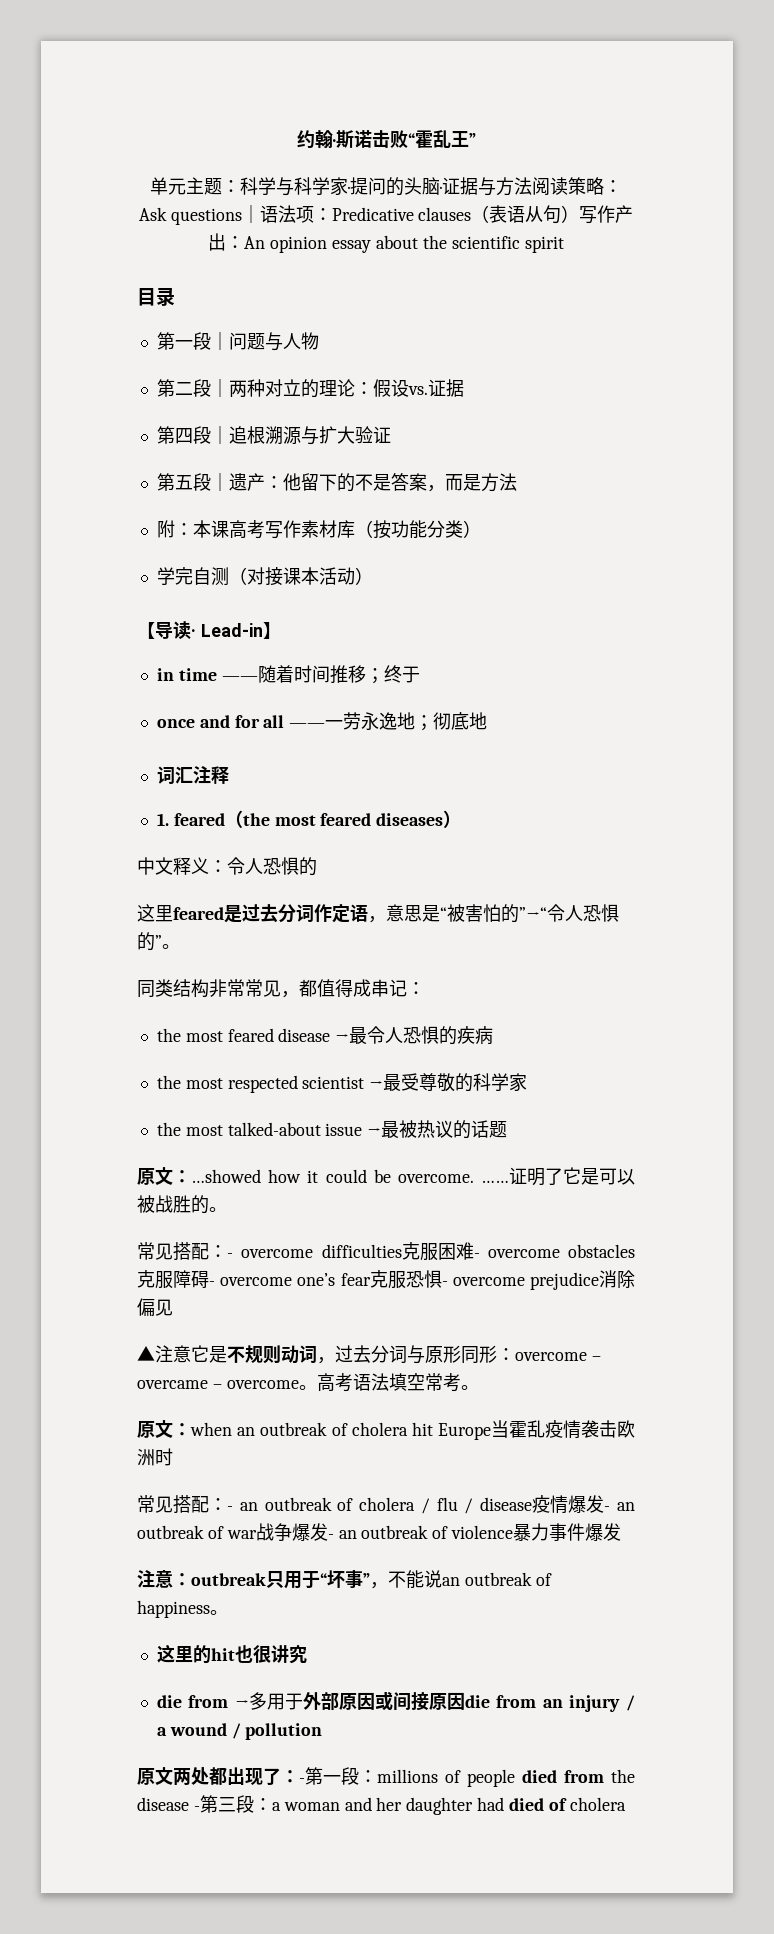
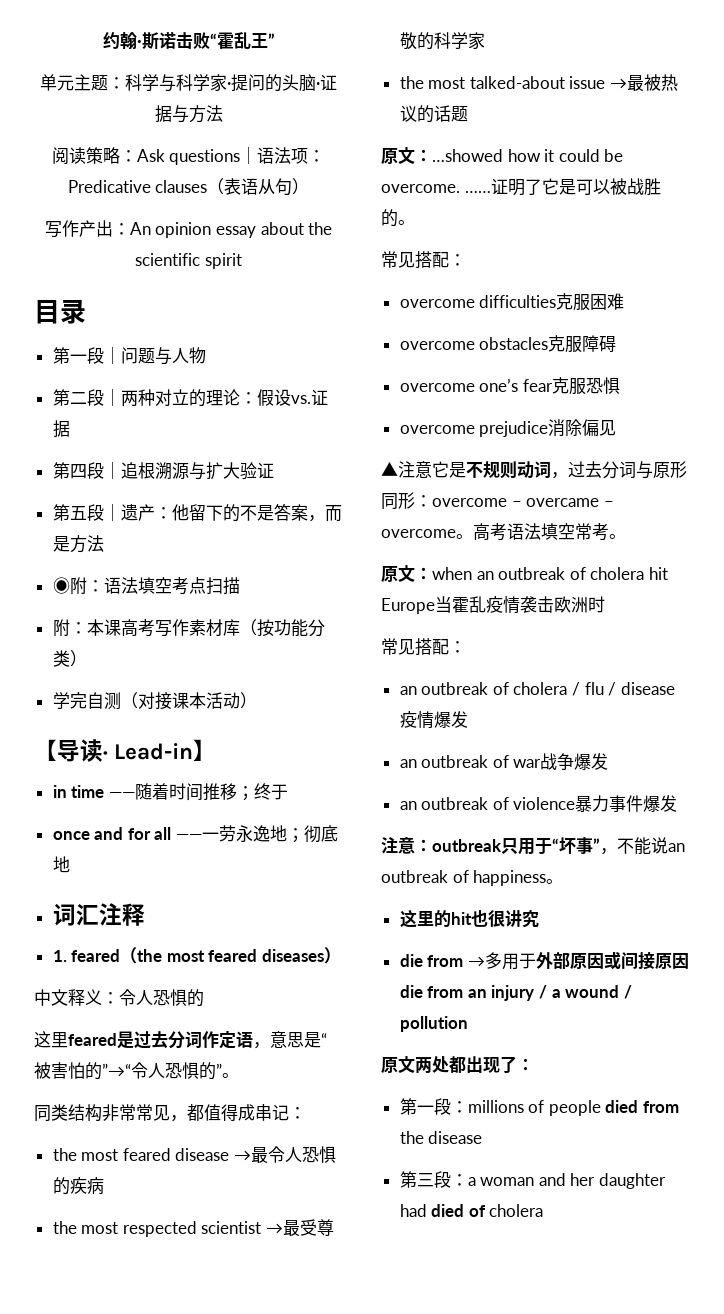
- 单元主题：科学与科学家·提问的头脑·证据与方法阅读策略：Ask questions｜语法项：Predicative clauses（表语从句）写作产出：An opinion essay about the scientific spirit
+ 单元主题：科学与科学家·提问的头脑·证据与方法
+ 阅读策略：Ask questions｜语法项：Predicative clauses（表语从句）
+ 写作产出：An opinion essay about the scientific spirit
+ ◉附：语法填空考点扫描
  证明了它是可以被战胜的。
- 常见搭配：- overcome difficulties克服困难- overcome obstacles克服障碍- overcome one’s fear克服恐惧- overcome prejudice消除偏见
+ 常见搭配：
+ overcome difficulties克服困难
+ overcome obstacles克服障碍
+ overcome one’s fear克服恐惧
+ overcome prejudice消除偏见
  原文：when an outbreak of cholera hit Europe当霍乱疫情袭击欧洲时
- 常见搭配：- an outbreak of cholera / flu / disease疫情爆发- an outbreak of war战争爆发- an outbreak of violence暴力事件爆发
+ 常见搭配：
+ an outbreak of cholera / flu / disease疫情爆发
+ an outbreak of war战争爆发
+ an outbreak of violence暴力事件爆发
- 原文两处都出现了：-第一段：millions of people died from the disease -第三段：a woman and her daughter had died of cholera
+ 原文两处都出现了：
+ 第一段：millions of people died from the disease
+ 第三段：a woman and her daughter had died of cholera

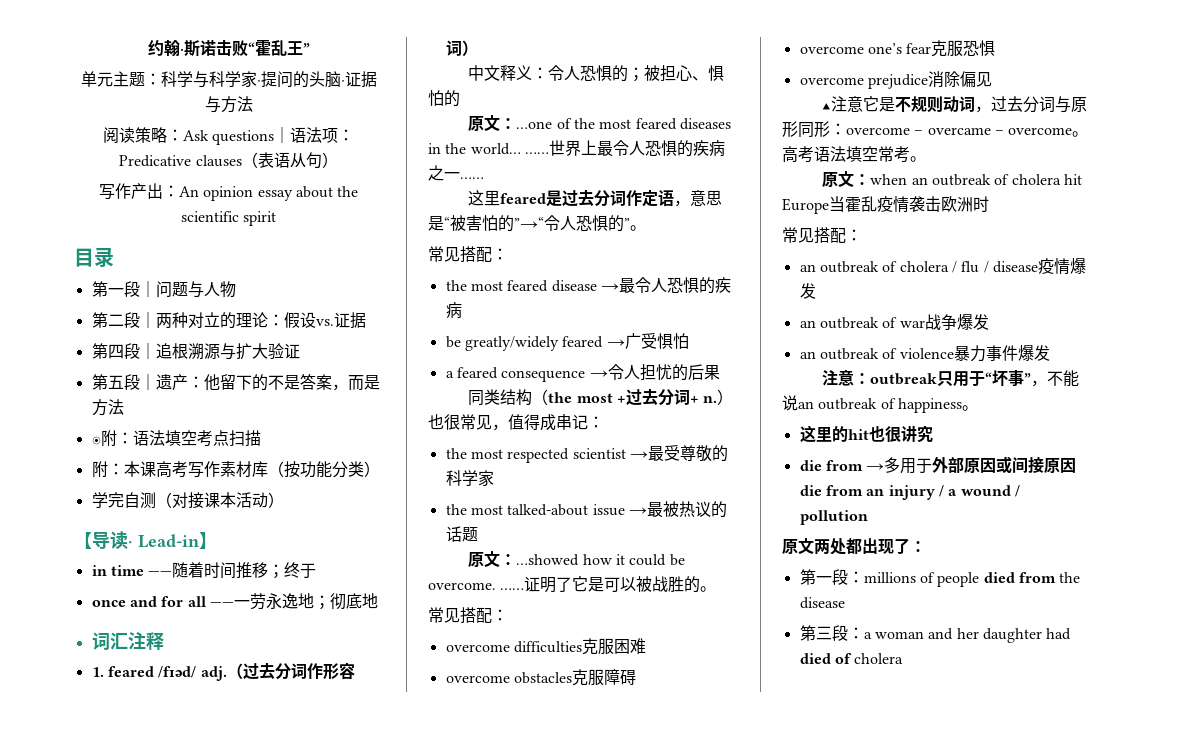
- 1. feared（the most feared diseases）
+ 1. feared /fɪəd/ adj.（过去分词作形容词）
- 中文释义：令人恐惧的
+ 中文释义：令人恐惧的；被担心、惧怕的
+ 原文：…one of the most feared diseases in the world… ……世界上最令人恐惧的疾病之一……
  这里feared是过去分词作定语，意思是“被害怕的”→“令人恐惧的”。
- 同类结构非常常见，都值得成串记：
+ 常见搭配：
+ be greatly/widely feared →广受惧怕
+ a feared consequence →令人担忧的后果
+ 同类结构（the most +过去分词+ n.）也很常见，值得成串记：

